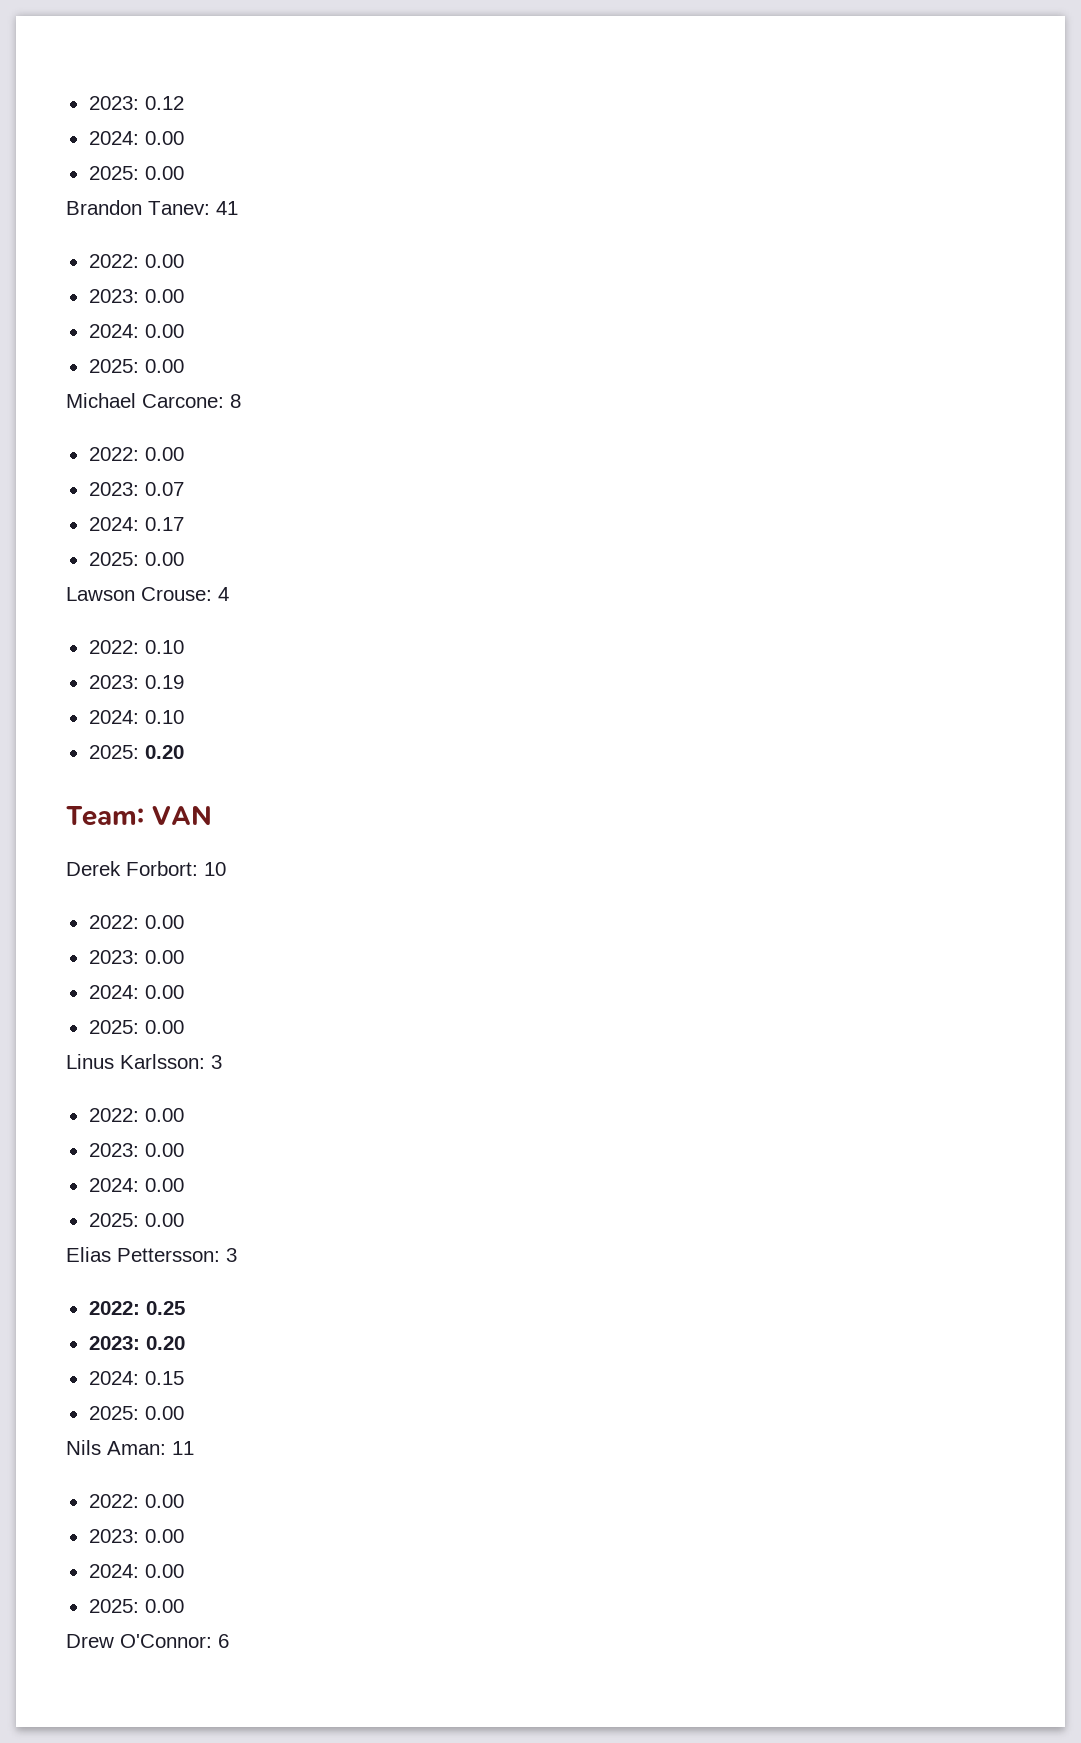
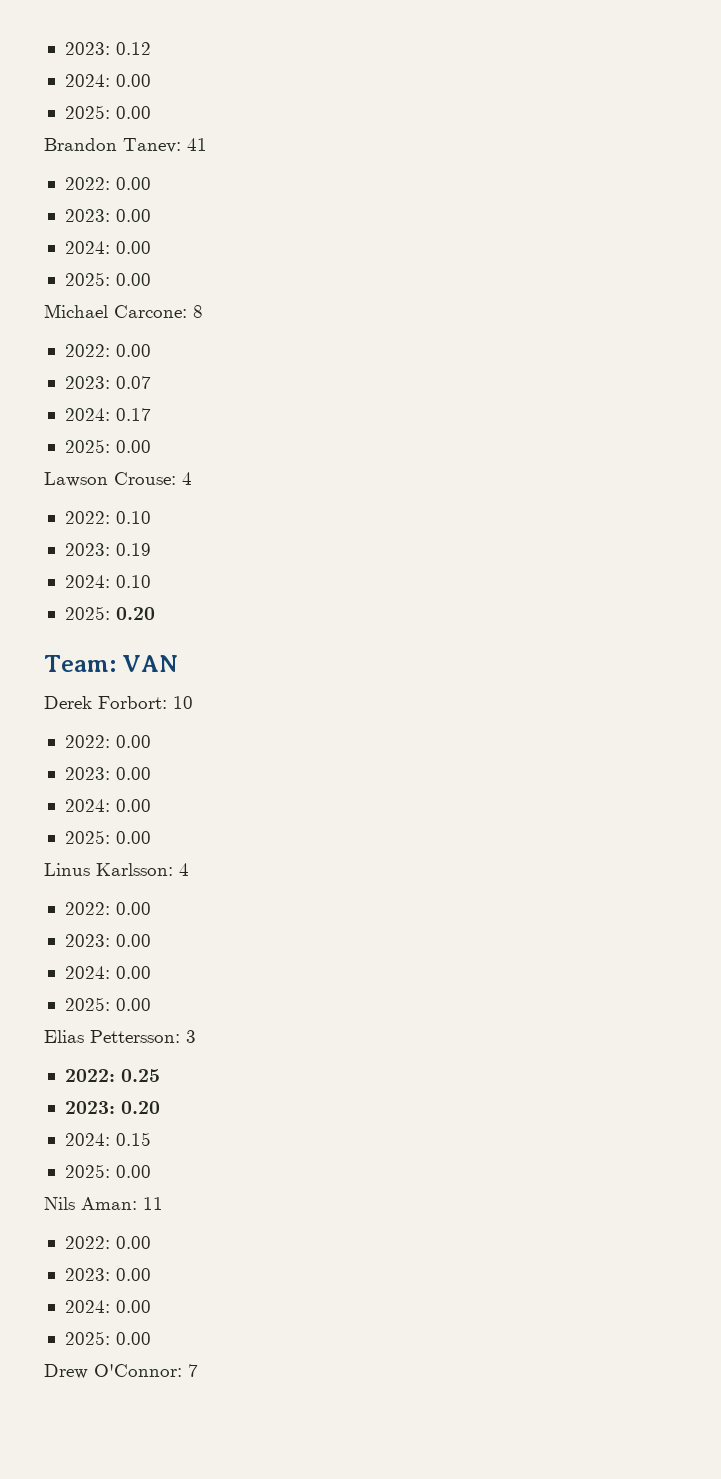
- Linus Karlsson: 3
+ Linus Karlsson: 4
- Drew O'Connor: 6
+ Drew O'Connor: 7

